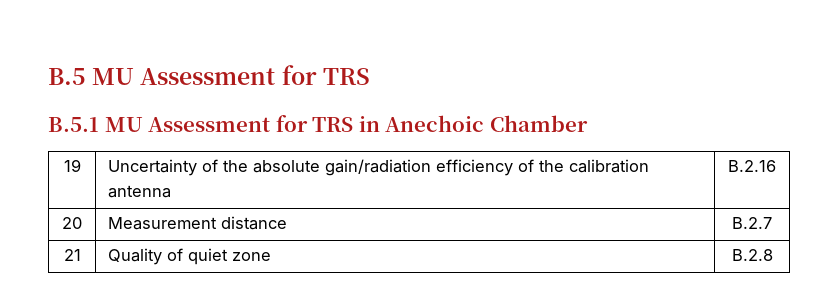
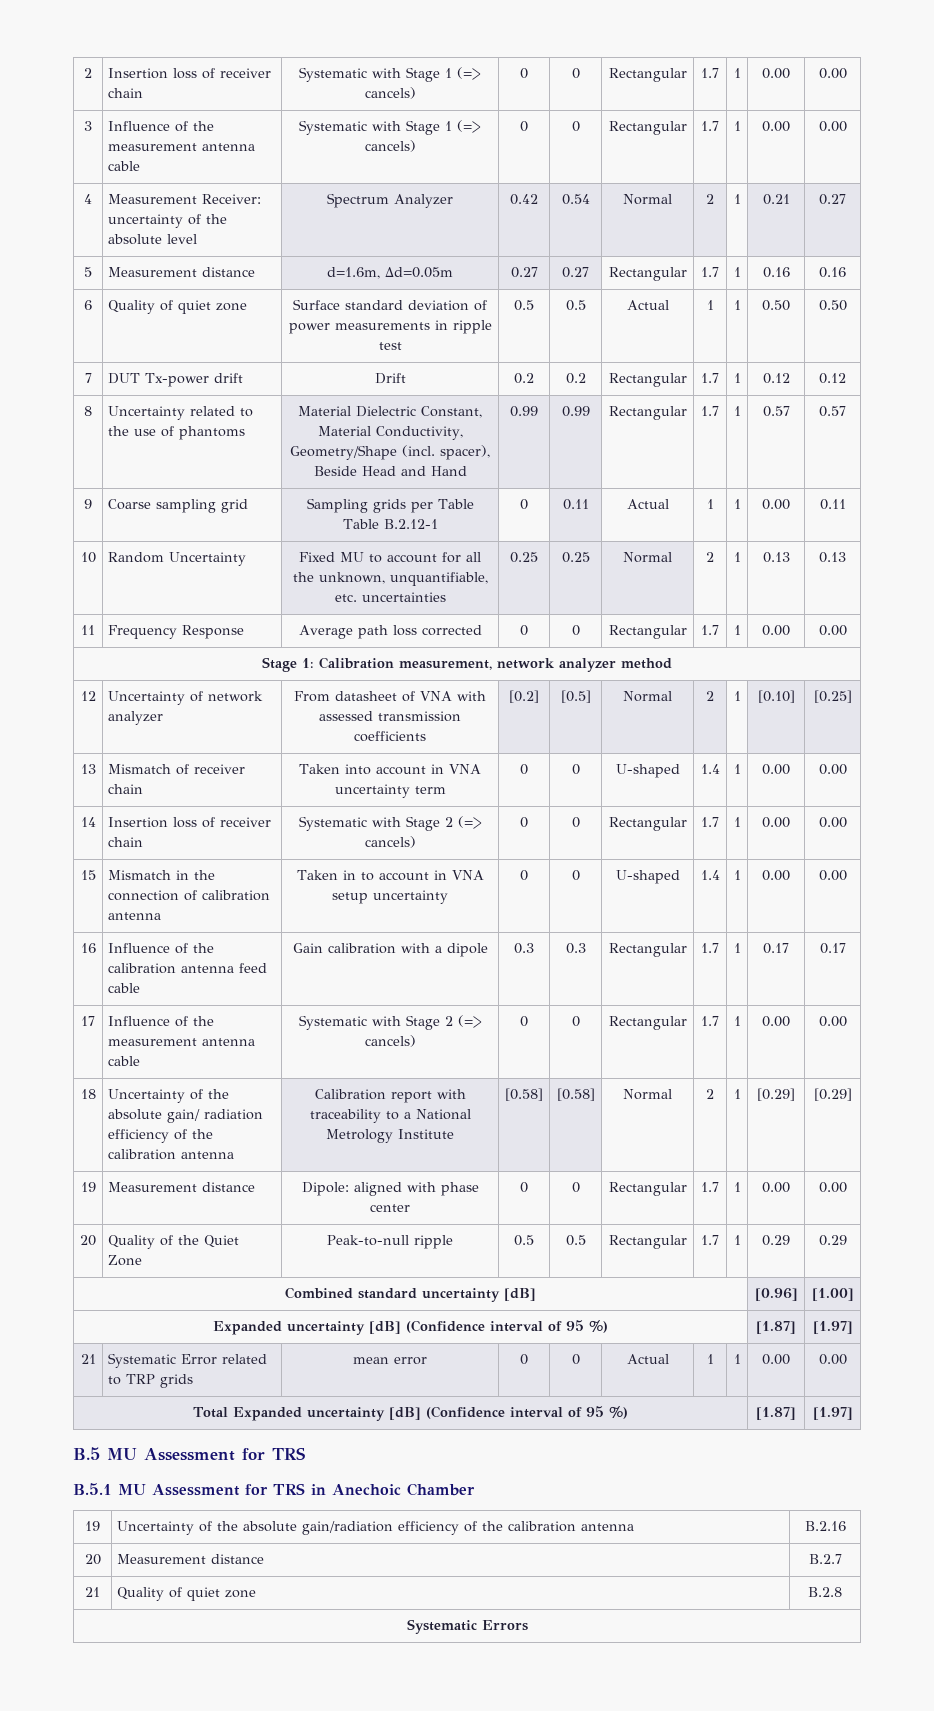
+ 2 | Insertion loss of receiver chain | Systematic with Stage 1 (=> cancels) | 0 | 0 | Rectangular | 1.7 | 1 | 0.00 | 0.00
+ 3 | Influence of the measurement antenna cable | Systematic with Stage 1 (=> cancels) | 0 | 0 | Rectangular | 1.7 | 1 | 0.00 | 0.00
+ 4 | Measurement Receiver: uncertainty of the absolute level | Spectrum Analyzer | 0.42 | 0.54 | Normal | 2 | 1 | 0.21 | 0.27
+ 5 | Measurement distance | d=1.6m, Δd=0.05m | 0.27 | 0.27 | Rectangular | 1.7 | 1 | 0.16 | 0.16
+ 6 | Quality of quiet zone | Surface standard deviation of power measurements in ripple test | 0.5 | 0.5 | Actual | 1 | 1 | 0.50 | 0.50
+ 7 | DUT Tx-power drift | Drift | 0.2 | 0.2 | Rectangular | 1.7 | 1 | 0.12 | 0.12
+ 8 | Uncertainty related to the use of phantoms | Material Dielectric Constant, Material Conductivity, Geometry/Shape (incl. spacer), Beside Head and Hand | 0.99 | 0.99 | Rectangular | 1.7 | 1 | 0.57 | 0.57
+ 9 | Coarse sampling grid | Sampling grids per Table Table B.2.12-1 | 0 | 0.11 | Actual | 1 | 1 | 0.00 | 0.11
+ 10 | Random Uncertainty | Fixed MU to account for all the unknown, unquantifiable, etc. uncertainties | 0.25 | 0.25 | Normal | 2 | 1 | 0.13 | 0.13
+ 11 | Frequency Response | Average path loss corrected | 0 | 0 | Rectangular | 1.7 | 1 | 0.00 | 0.00
+ Stage 1: Calibration measurement, network analyzer method
+ 12 | Uncertainty of network analyzer | From datasheet of VNA with assessed transmission coefficients | [0.2] | [0.5] | Normal | 2 | 1 | [0.10] | [0.25]
+ 13 | Mismatch of receiver chain | Taken into account in VNA uncertainty term | 0 | 0 | U-shaped | 1.4 | 1 | 0.00 | 0.00
+ 14 | Insertion loss of receiver chain | Systematic with Stage 2 (=> cancels) | 0 | 0 | Rectangular | 1.7 | 1 | 0.00 | 0.00
+ 15 | Mismatch in the connection of calibration antenna | Taken in to account in VNA setup uncertainty | 0 | 0 | U-shaped | 1.4 | 1 | 0.00 | 0.00
+ 16 | Influence of the calibration antenna feed cable | Gain calibration with a dipole | 0.3 | 0.3 | Rectangular | 1.7 | 1 | 0.17 | 0.17
+ 17 | Influence of the measurement antenna cable | Systematic with Stage 2 (=> cancels) | 0 | 0 | Rectangular | 1.7 | 1 | 0.00 | 0.00
+ 18 | Uncertainty of the absolute gain/ radiation efficiency of the calibration antenna | Calibration report with traceability to a National Metrology Institute | [0.58] | [0.58] | Normal | 2 | 1 | [0.29] | [0.29]
+ 19 | Measurement distance | Dipole: aligned with phase center | 0 | 0 | Rectangular | 1.7 | 1 | 0.00 | 0.00
+ 20 | Quality of the Quiet Zone | Peak-to-null ripple | 0.5 | 0.5 | Rectangular | 1.7 | 1 | 0.29 | 0.29
+ Combined standard uncertainty [dB] | [0.96] | [1.00]
+ Expanded uncertainty [dB] (Confidence interval of 95 %) | [1.87] | [1.97]
+ 21 | Systematic Error related to TRP grids | mean error | 0 | 0 | Actual | 1 | 1 | 0.00 | 0.00
+ Total Expanded uncertainty [dB] (Confidence interval of 95 %) | [1.87] | [1.97]
+ Systematic Errors

